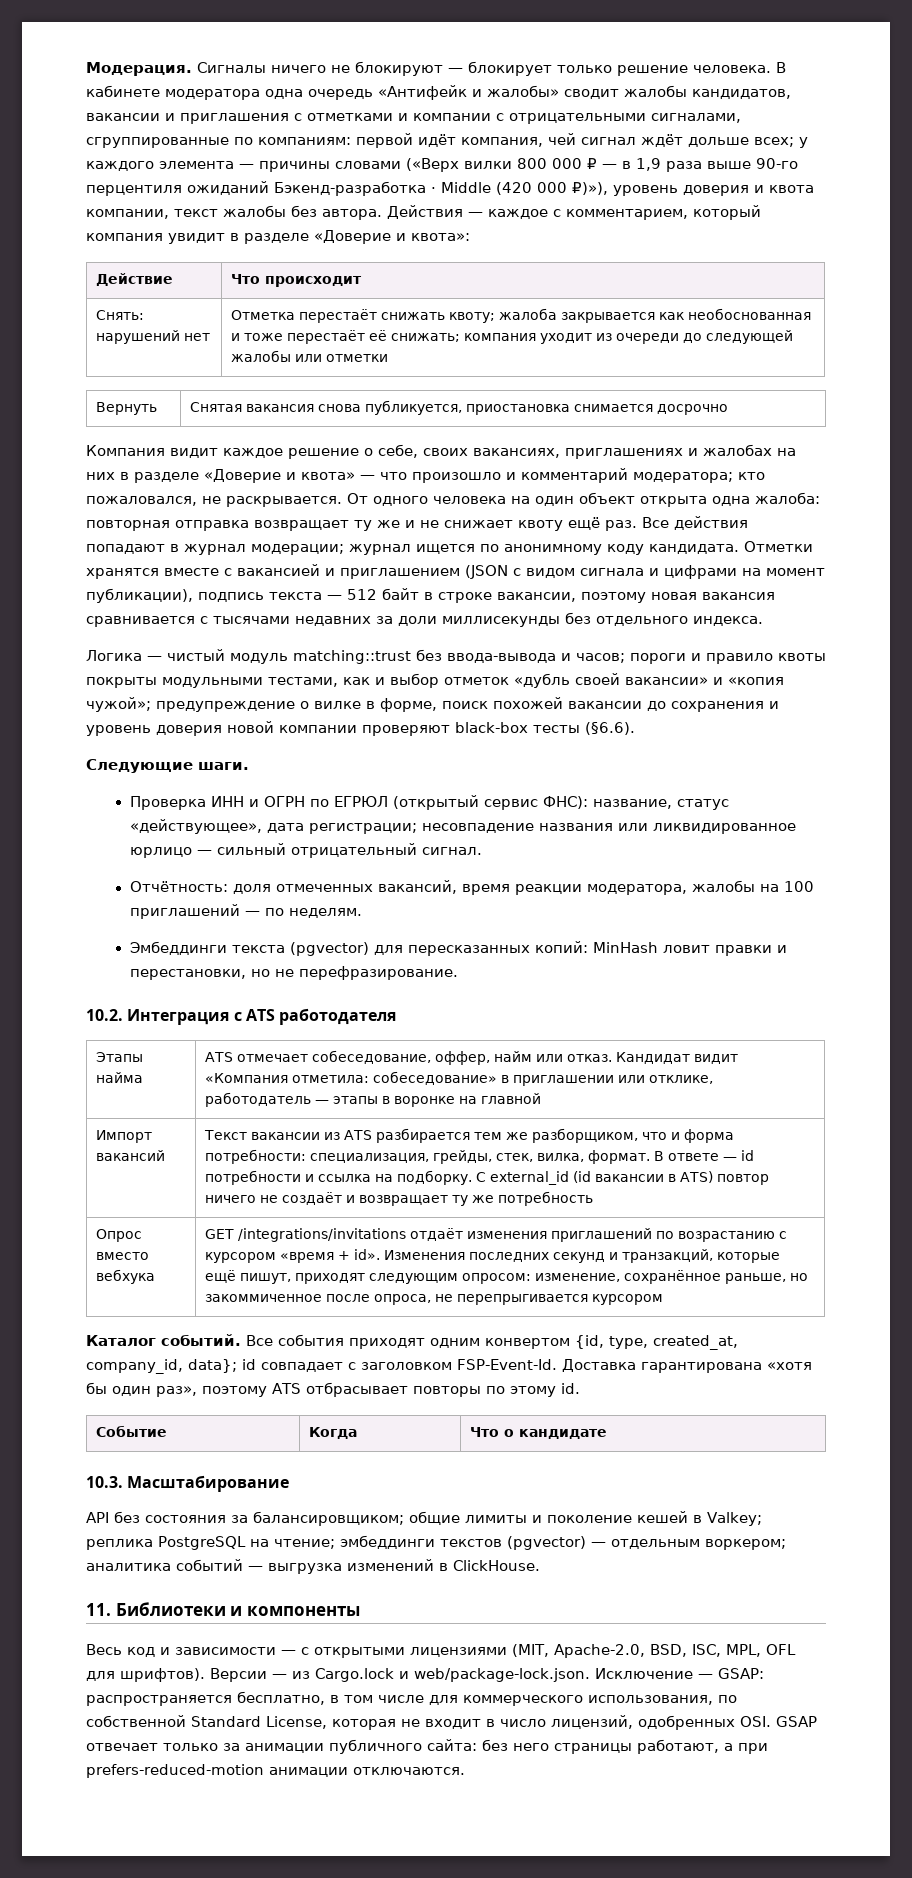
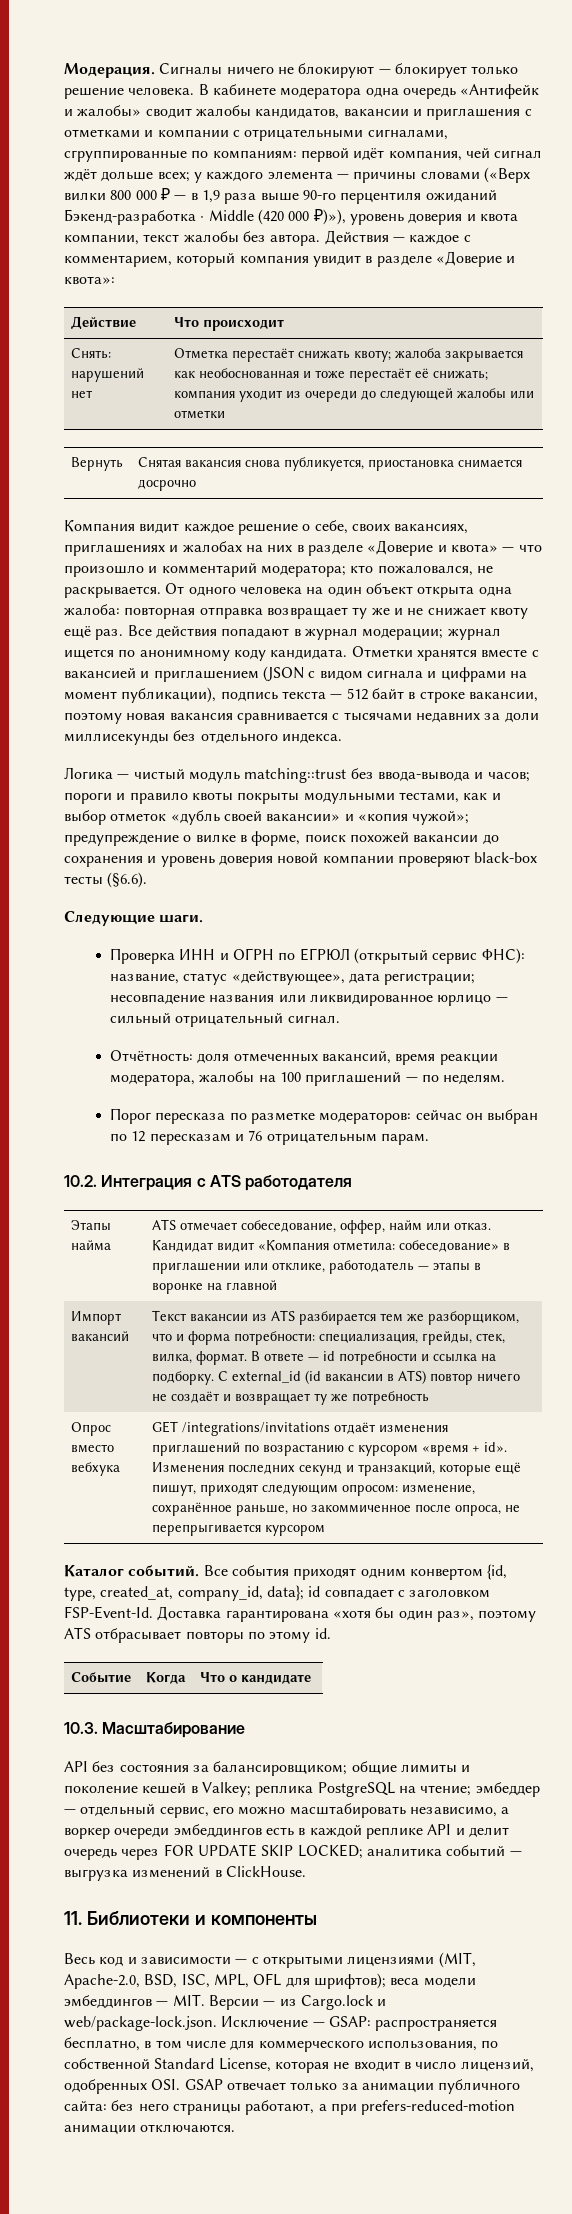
- Эмбеддинги текста (pgvector) для пересказанных копий: MinHash ловит правки и перестановки, но не перефразирование.
+ Порог пересказа по разметке модераторов: сейчас он выбран по 12 пересказам и 76 отрицательным парам.
- API без состояния за балансировщиком; общие лимиты и поколение кешей в Valkey; реплика PostgreSQL на чтение; эмбеддинги текстов (pgvector) — отдельным воркером; аналитика событий — выгрузка изменений в ClickHouse.
+ API без состояния за балансировщиком; общие лимиты и поколение кешей в Valkey; реплика PostgreSQL на чтение; эмбеддер — отдельный сервис, его можно масштабировать независимо, а воркер очереди эмбеддингов есть в каждой реплике API и делит очередь через FOR UPDATE SKIP LOCKED; аналитика событий — выгрузка изменений в ClickHouse.
- Весь код и зависимости — с открытыми лицензиями (MIT, Apache-2.0, BSD, ISC, MPL, OFL для шрифтов). Версии — из Cargo.lock и web/package-lock.json. Исключение — GSAP: распространяется бесплатно, в том числе для коммерческого использования, по собственной Standard License, которая не входит в число лицензий, одобренных OSI. GSAP отвечает только за анимации публичного сайта: без него страницы работают, а при prefers-reduced-motion анимации отключаются.
+ Весь код и зависимости — с открытыми лицензиями (MIT, Apache-2.0, BSD, ISC, MPL, OFL для шрифтов); веса модели эмбеддингов — MIT. Версии — из Cargo.lock и web/package-lock.json. Исключение — GSAP: распространяется бесплатно, в том числе для коммерческого использования, по собственной Standard License, которая не входит в число лицензий, одобренных OSI. GSAP отвечает только за анимации публичного сайта: без него страницы работают, а при prefers-reduced-motion анимации отключаются.

